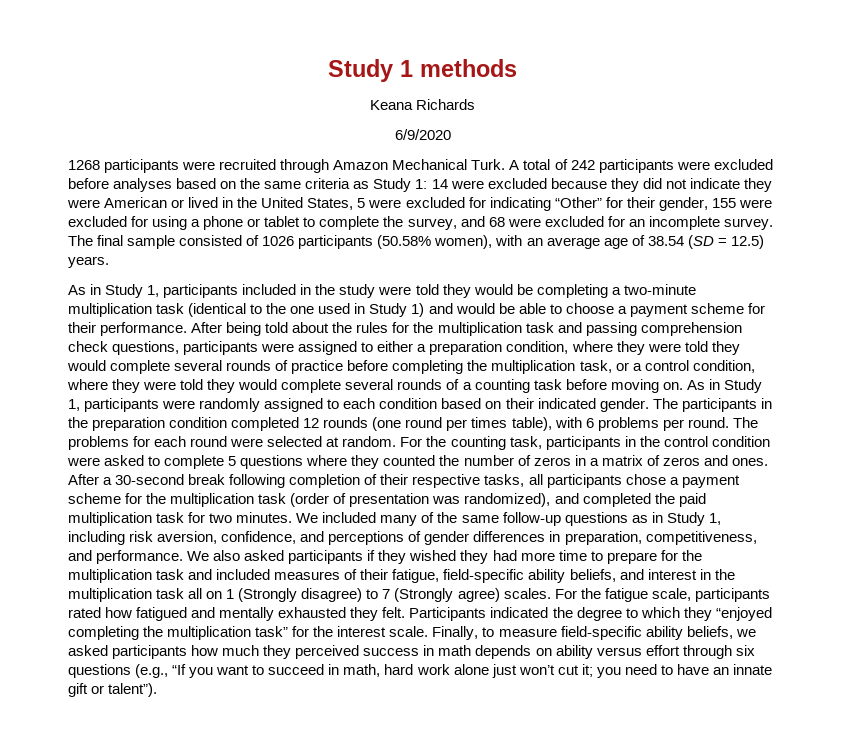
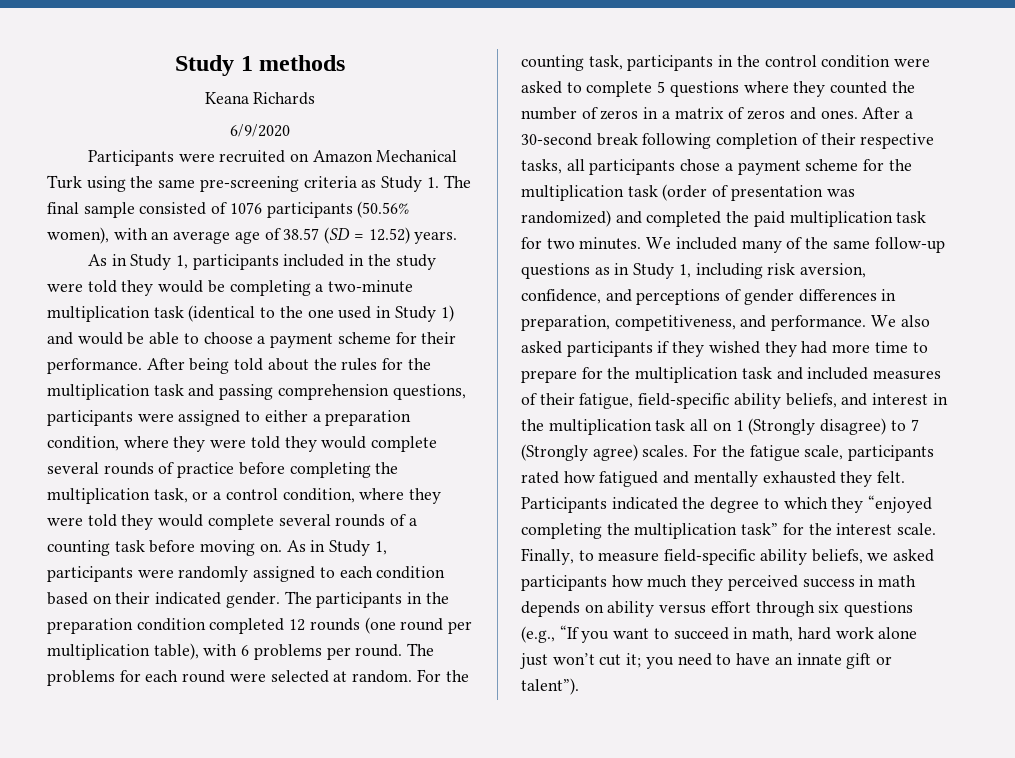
- 1268 participants were recruited through Amazon Mechanical Turk. A total of 242 participants were excluded before analyses based on the same criteria as Study 1: 14 were excluded because they did not indicate they were American or lived in the United States, 5 were excluded for indicating “Other” for their gender, 155 were excluded for using a phone or tablet to complete the survey, and 68 were excluded for an incomplete survey. The final sample consisted of 1026 participants (50.58% women), with an average age of 38.54 (SD = 12.5) years.
+ Participants were recruited on Amazon Mechanical Turk using the same pre-screening criteria as Study 1. The final sample consisted of 1076 participants (50.56% women), with an average age of 38.57 (SD = 12.52) years.
- After being told about the rules for the multiplication task and passing comprehension check questions, participants were assigned to either a preparation condition, where they were told they would complete several rounds of practice before completing the multiplication task, or a control condition, where they were told they would complete several rounds of a counting task before moving on.
+ After being told about the rules for the multiplication task and passing comprehension questions, participants were assigned to either a preparation condition, where they were told they would complete several rounds of practice before completing the multiplication task, or a control condition, where they were told they would complete several rounds of a counting task before moving on.
- The participants in the preparation condition completed 12 rounds (one round per times table), with 6 problems per round.
+ The participants in the preparation condition completed 12 rounds (one round per multiplication table), with 6 problems per round.
- After a 30-second break following completion of their respective tasks, all participants chose a payment scheme for the multiplication task (order of presentation was randomized), and completed the paid multiplication task for two minutes.
+ After a 30-second break following completion of their respective tasks, all participants chose a payment scheme for the multiplication task (order of presentation was randomized) and completed the paid multiplication task for two minutes.

